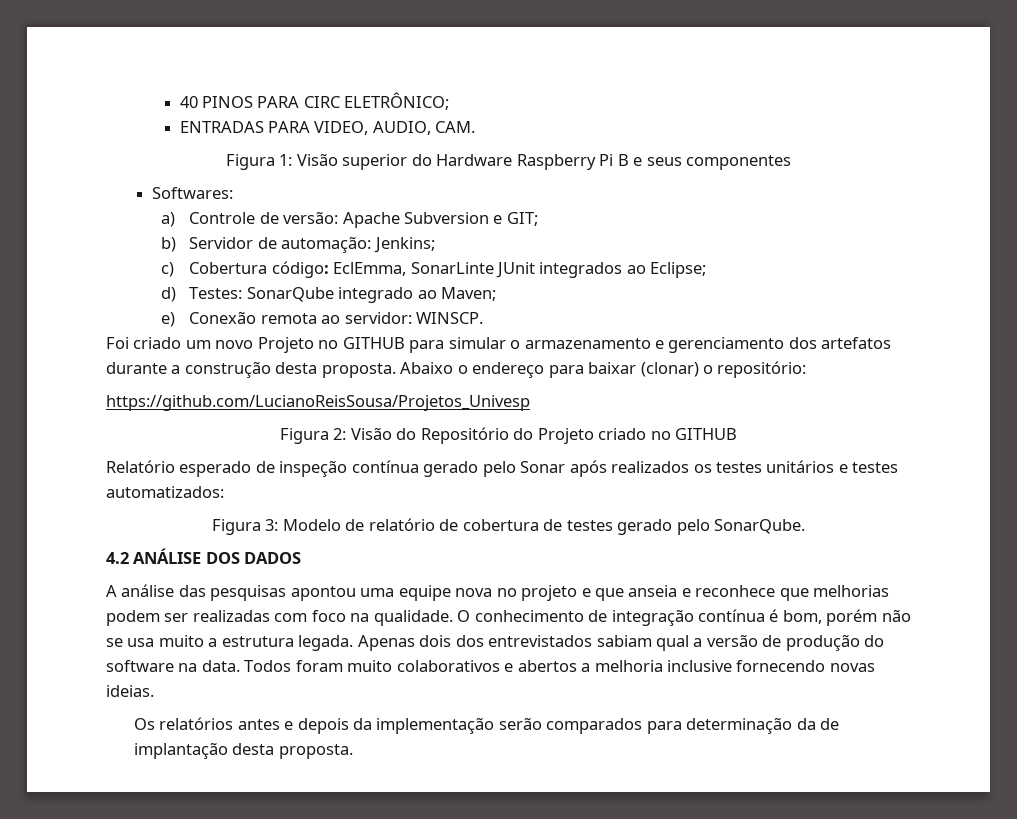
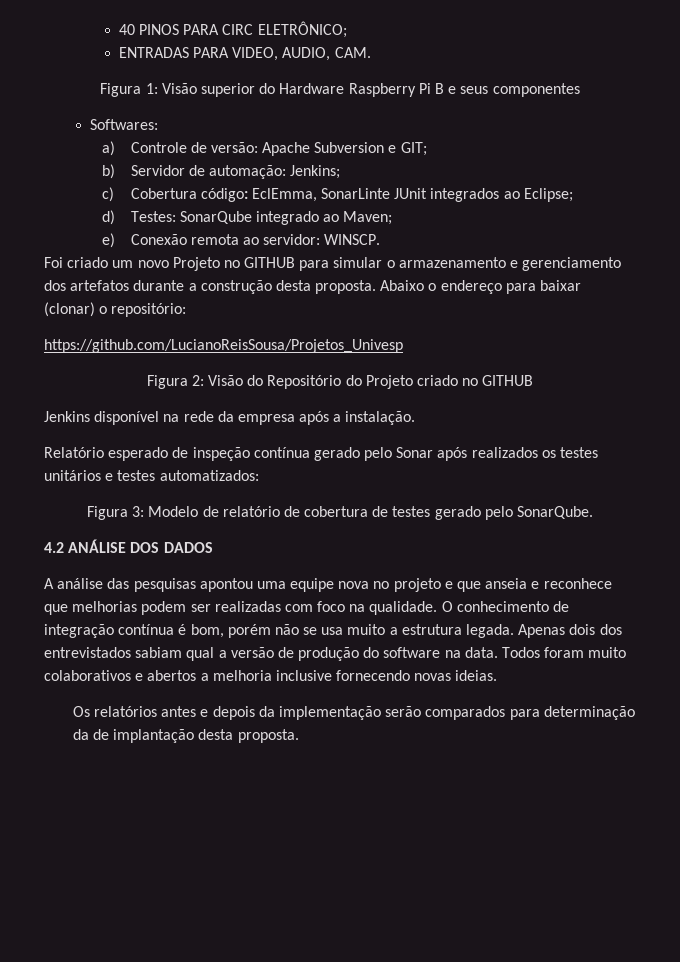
+ Jenkins disponível na rede da empresa após a instalação.

